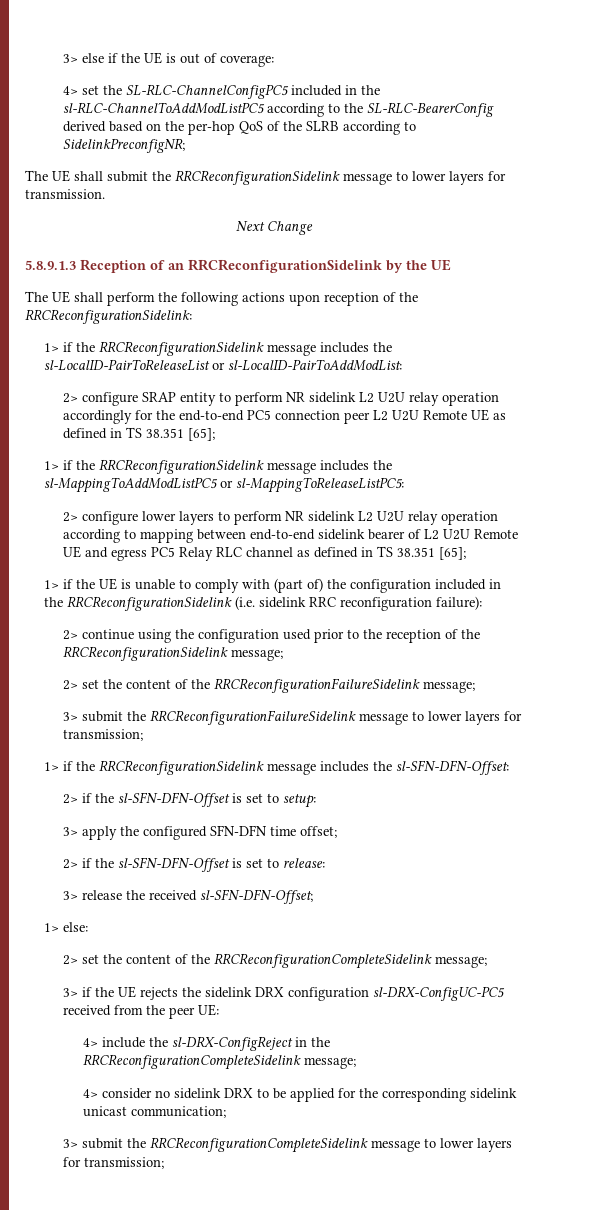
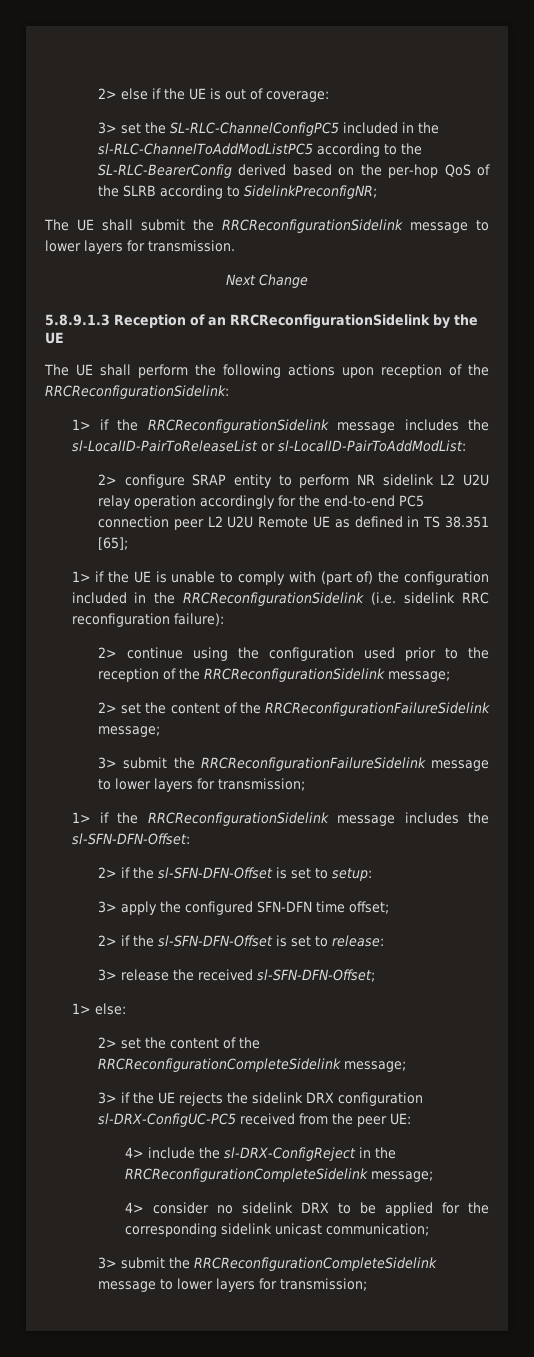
- 3> else if the UE is out of coverage:
+ 2> else if the UE is out of coverage:
- 4> set the SL-RLC-ChannelConfigPC5 included in the sl-RLC-ChannelToAddModListPC5 according to the SL-RLC-BearerConfig derived based on the per-hop QoS of the SLRB according to SidelinkPreconfigNR;
+ 3> set the SL-RLC-ChannelConfigPC5 included in the sl-RLC-ChannelToAddModListPC5 according to the SL-RLC-BearerConfig derived based on the per-hop QoS of the SLRB according to SidelinkPreconfigNR;
- 1> if the RRCReconfigurationSidelink message includes the sl-MappingToAddModListPC5 or sl-MappingToReleaseListPC5:
- 2> configure lower layers to perform NR sidelink L2 U2U relay operation according to mapping between end-to-end sidelink bearer of L2 U2U Remote UE and egress PC5 Relay RLC channel as defined in TS 38.351 [65];

